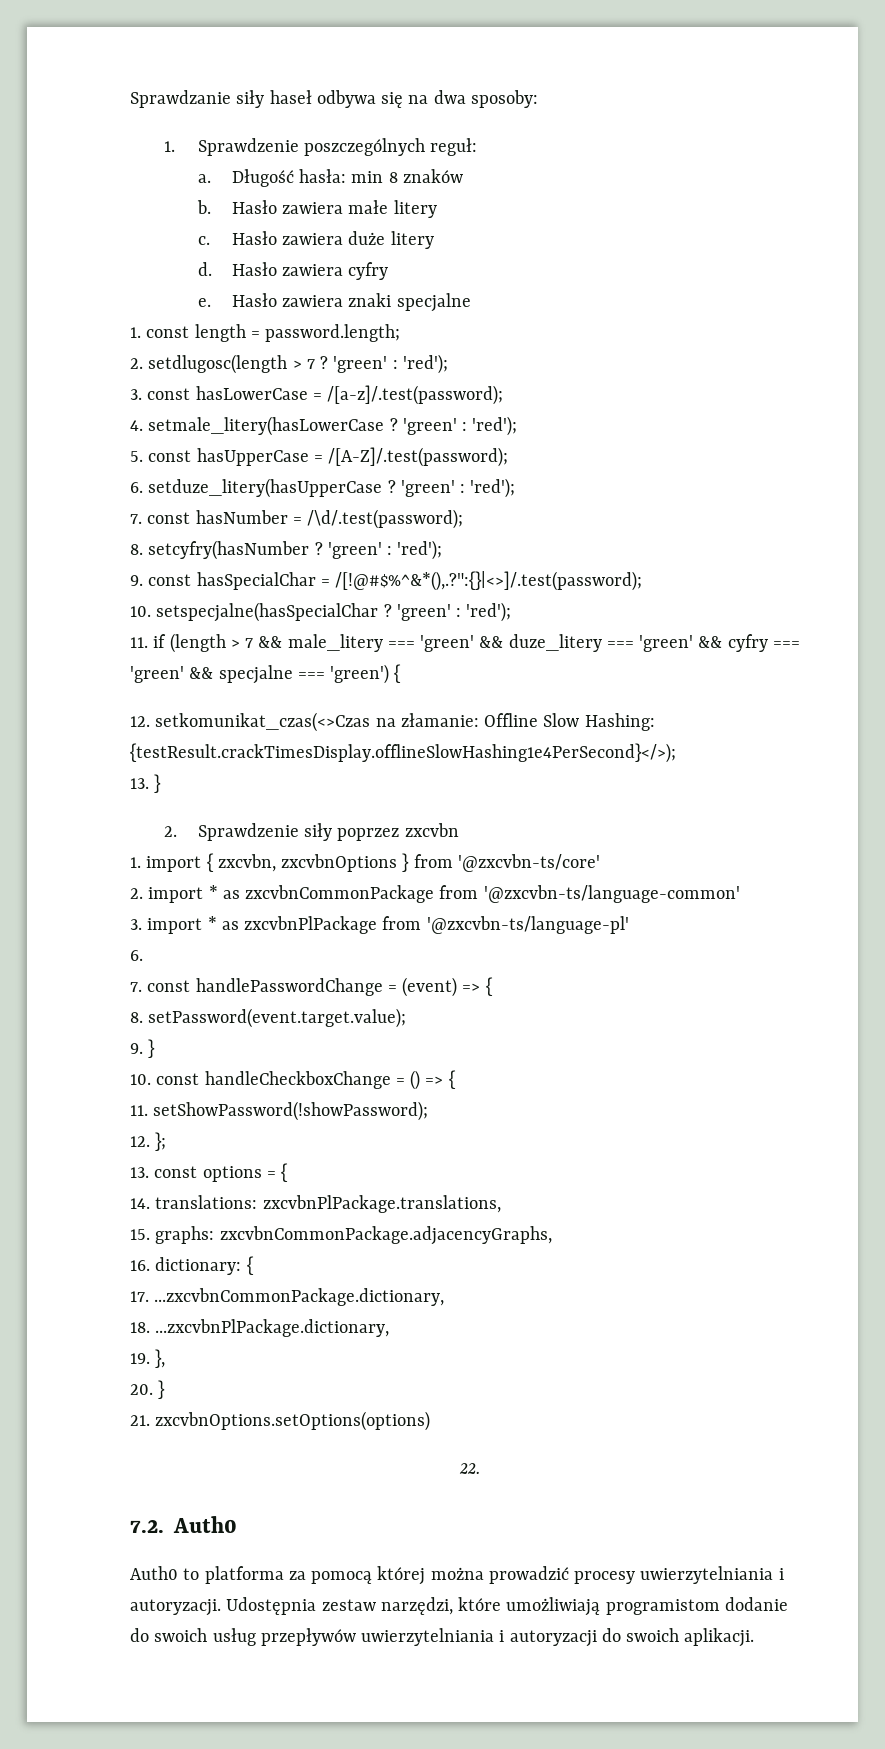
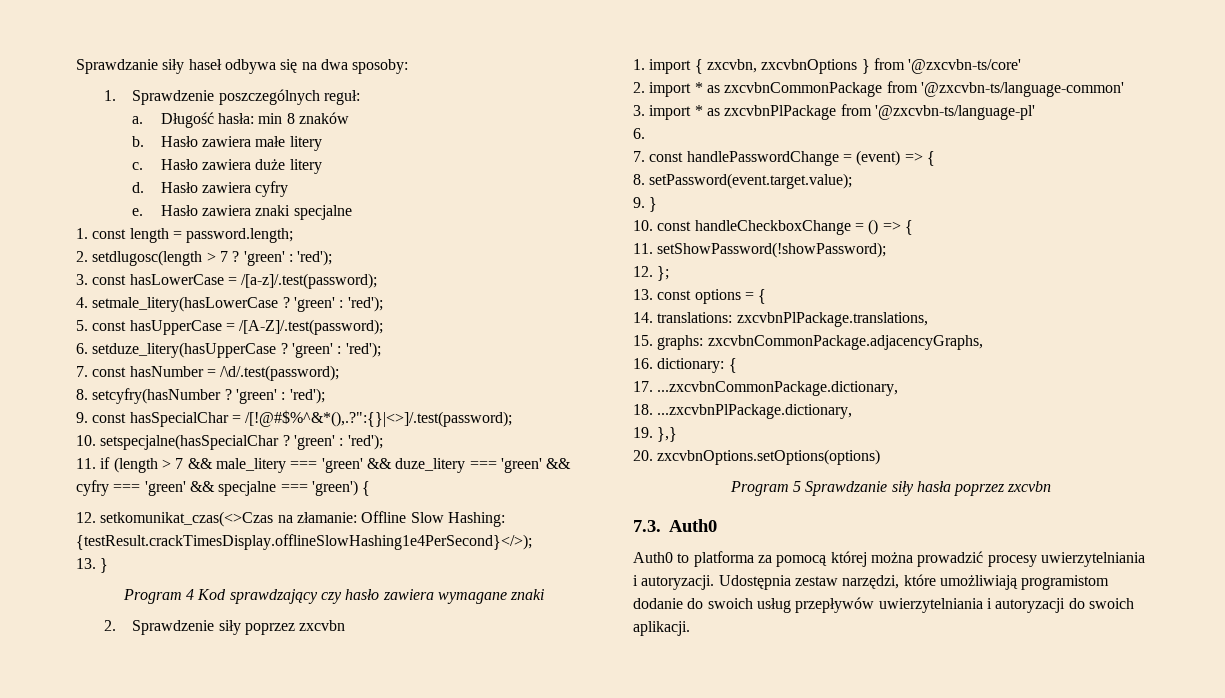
+ Program 4 Kod sprawdzający czy hasło zawiera wymagane znaki
- 19. },
+ 19. },}
- 20. }
- 21. zxcvbnOptions.setOptions(options)
+ 20. zxcvbnOptions.setOptions(options)
- 22.
- 7.2. Auth0
+ Program 5 Sprawdzanie siły hasła poprzez zxcvbn
+ 7.3. Auth0

